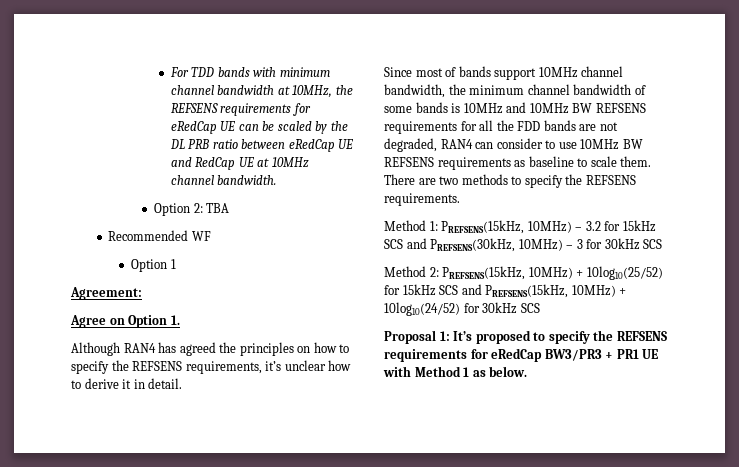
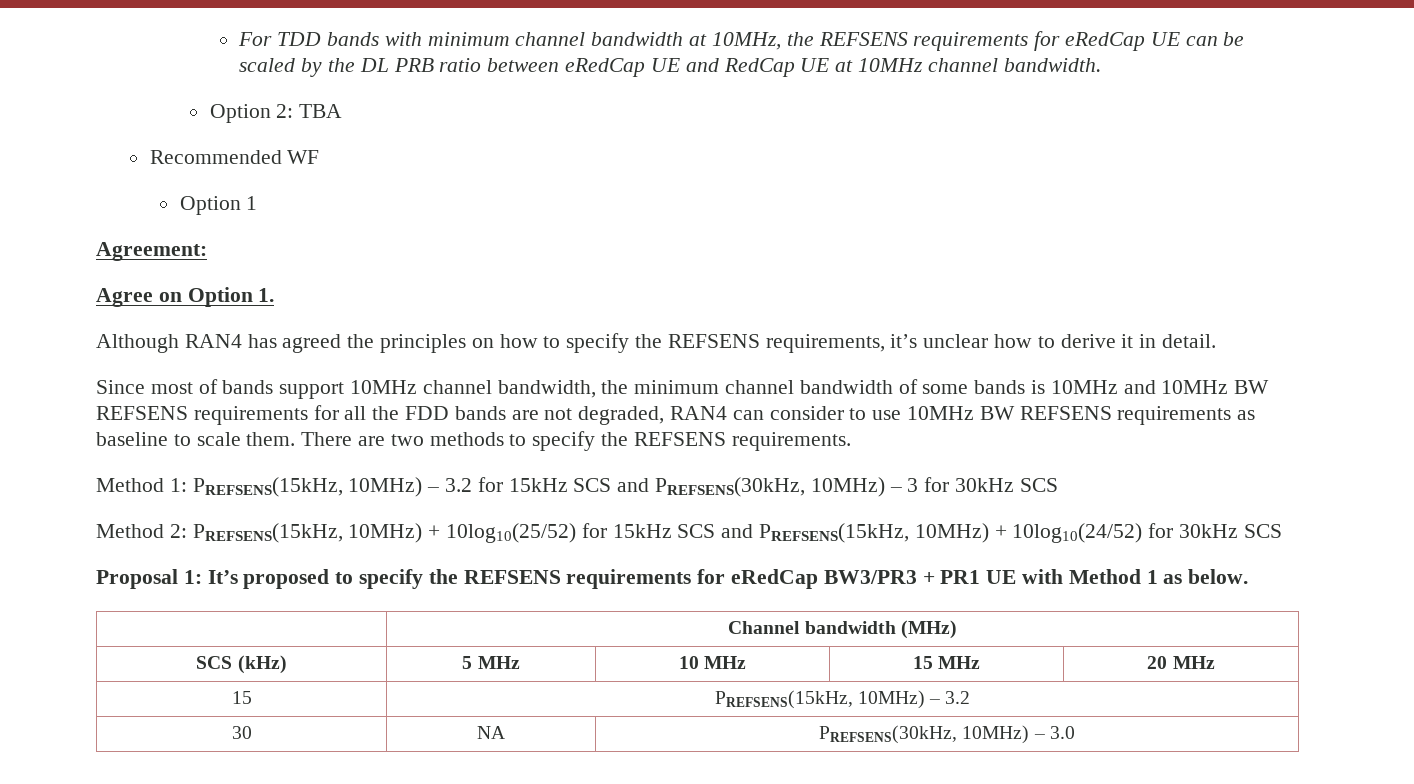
+ | Channel bandwidth (MHz)
+ SCS (kHz) | 5 MHz | 10 MHz | 15 MHz | 20 MHz
+ 15 | PREFSENS(15kHz, 10MHz) – 3.2
+ 30 | NA | PREFSENS(30kHz, 10MHz) – 3.0

